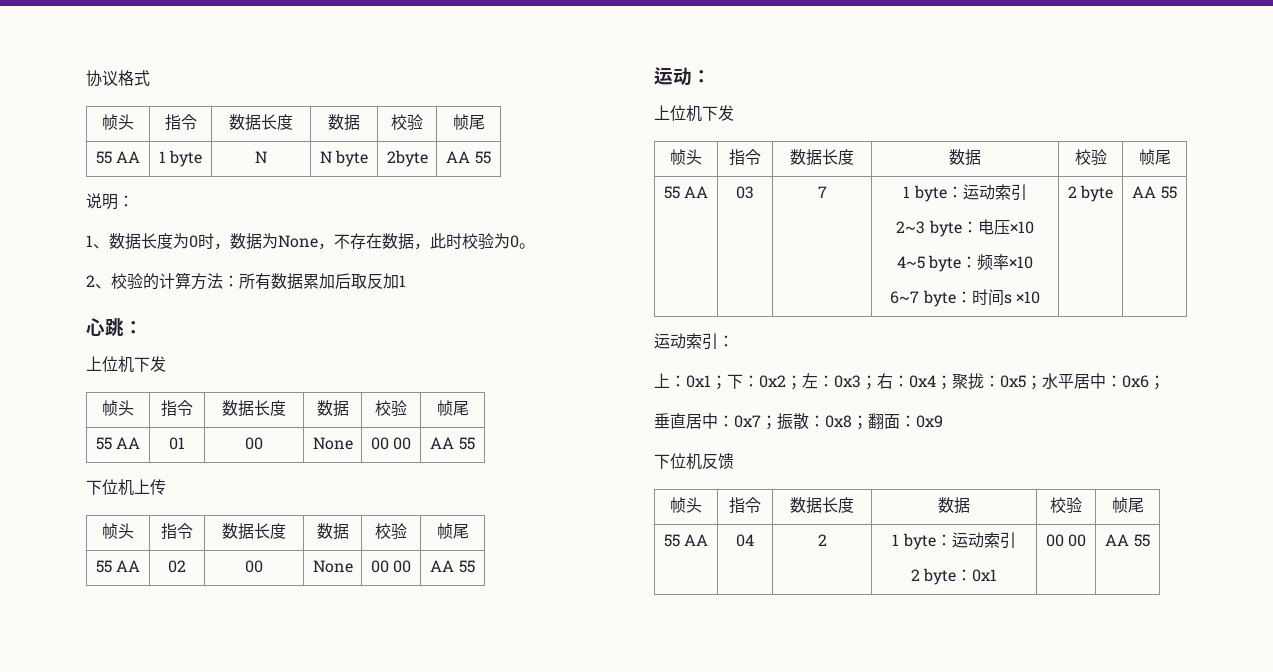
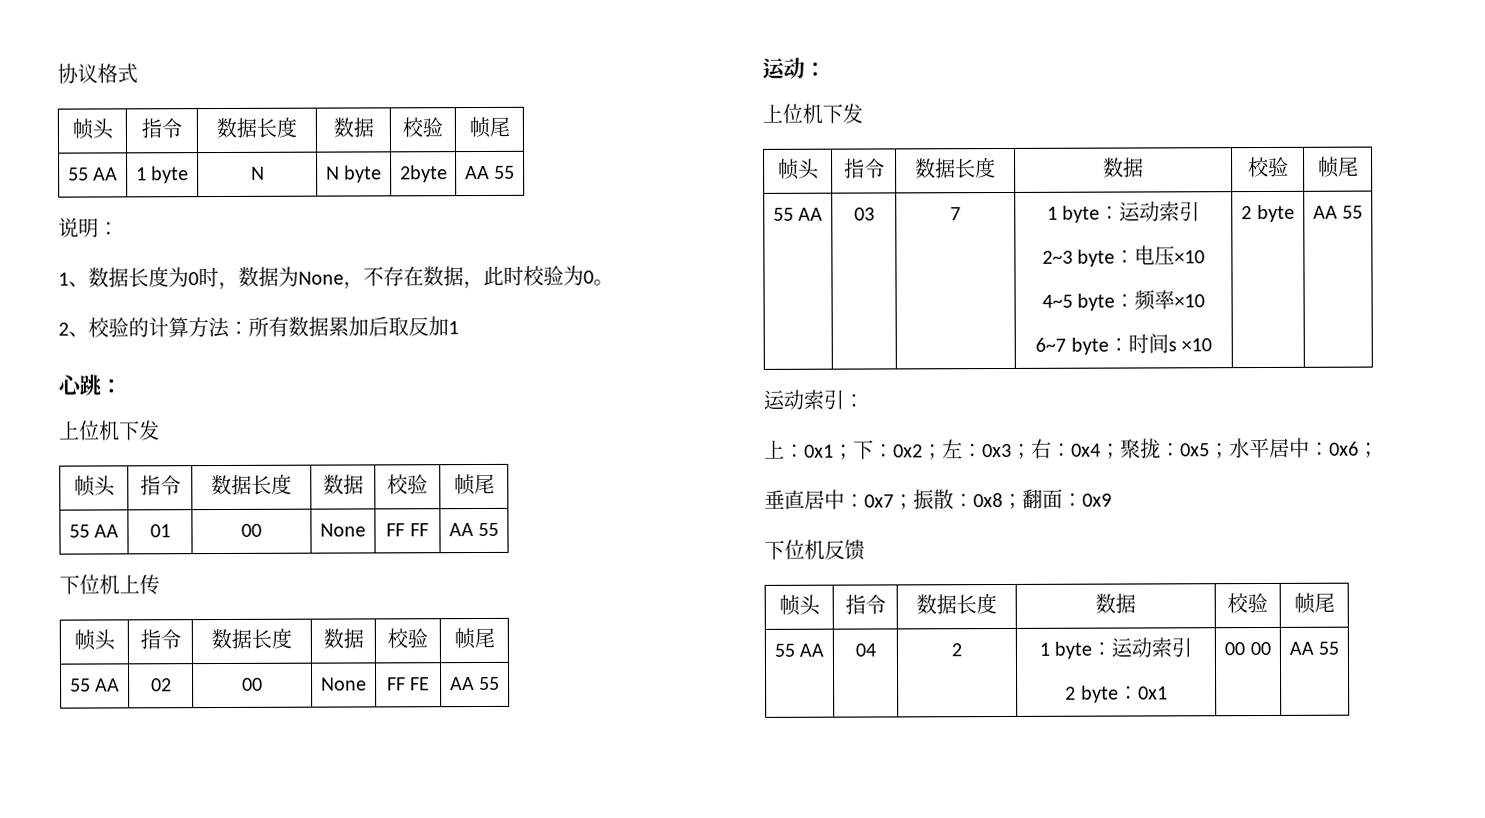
- 55 AA | 01 | 00 | None | 00 00 | AA 55
+ 55 AA | 01 | 00 | None | FF FF | AA 55
- 55 AA | 02 | 00 | None | 00 00 | AA 55
+ 55 AA | 02 | 00 | None | FF FE | AA 55

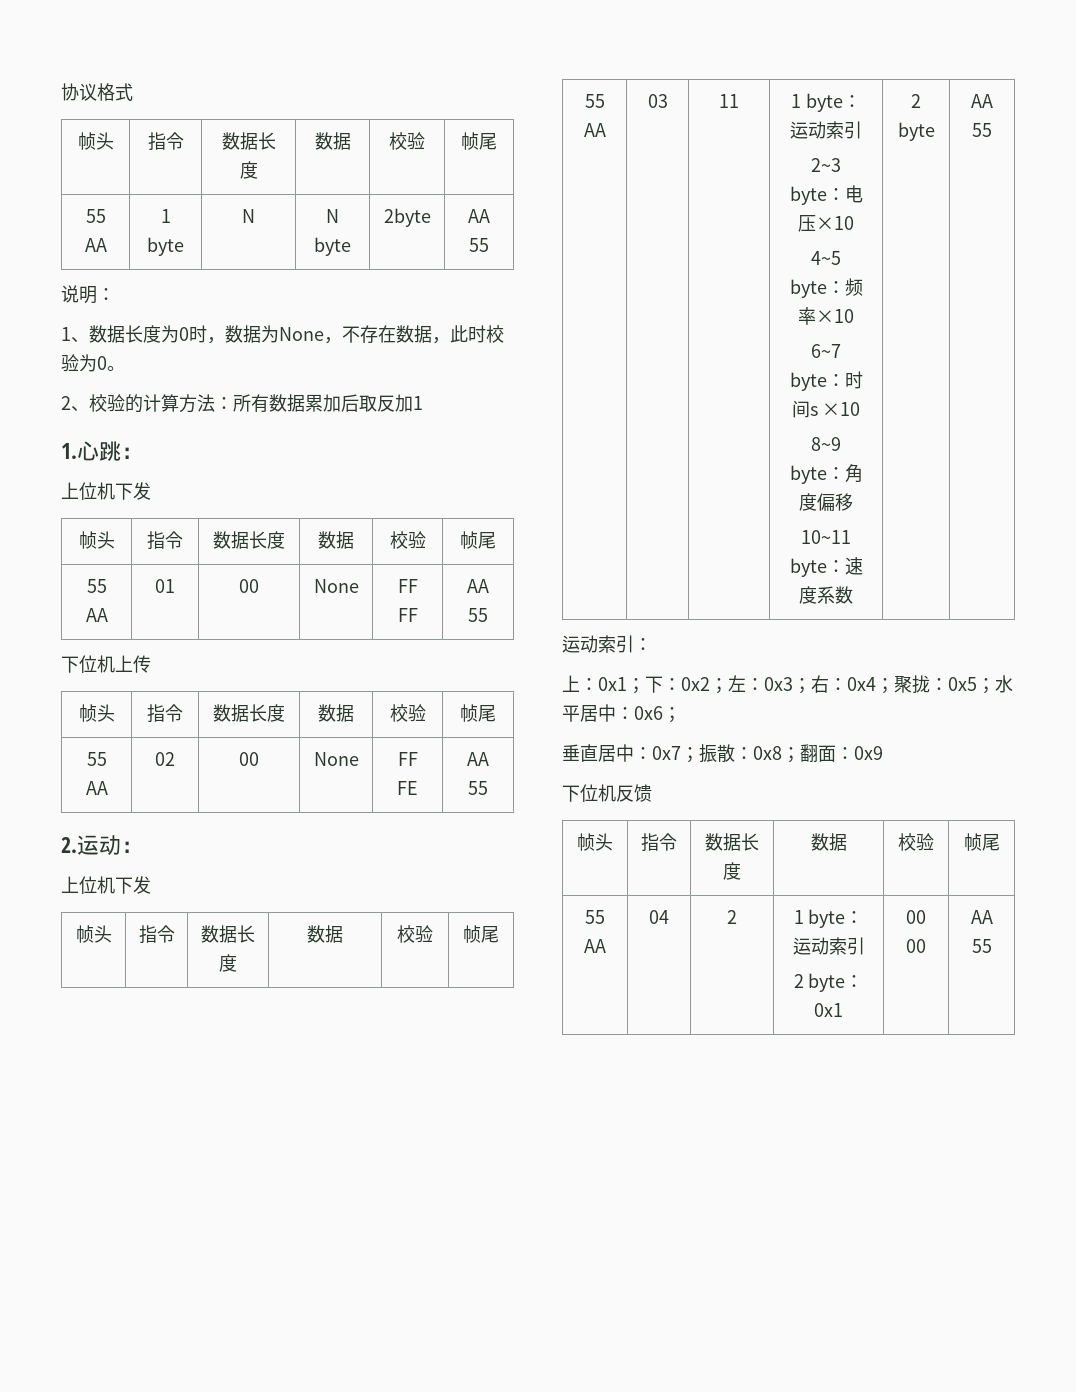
- 心跳：
+ 1.心跳：
- 运动：
+ 2.运动：
- 55 AA | 03 | 7 | 1 byte：运动索引
+ 55 AA | 03 | 11 | 1 byte：运动索引
  2~3 byte：电压×10
  4~5 byte：频率×10
- 6~7 byte：时间s ×10 | 2 byte | AA 55
+ 6~7 byte：时间s ×10
+ 8~9 byte：角度偏移
+ 10~11 byte：速度系数 | 2 byte | AA 55

